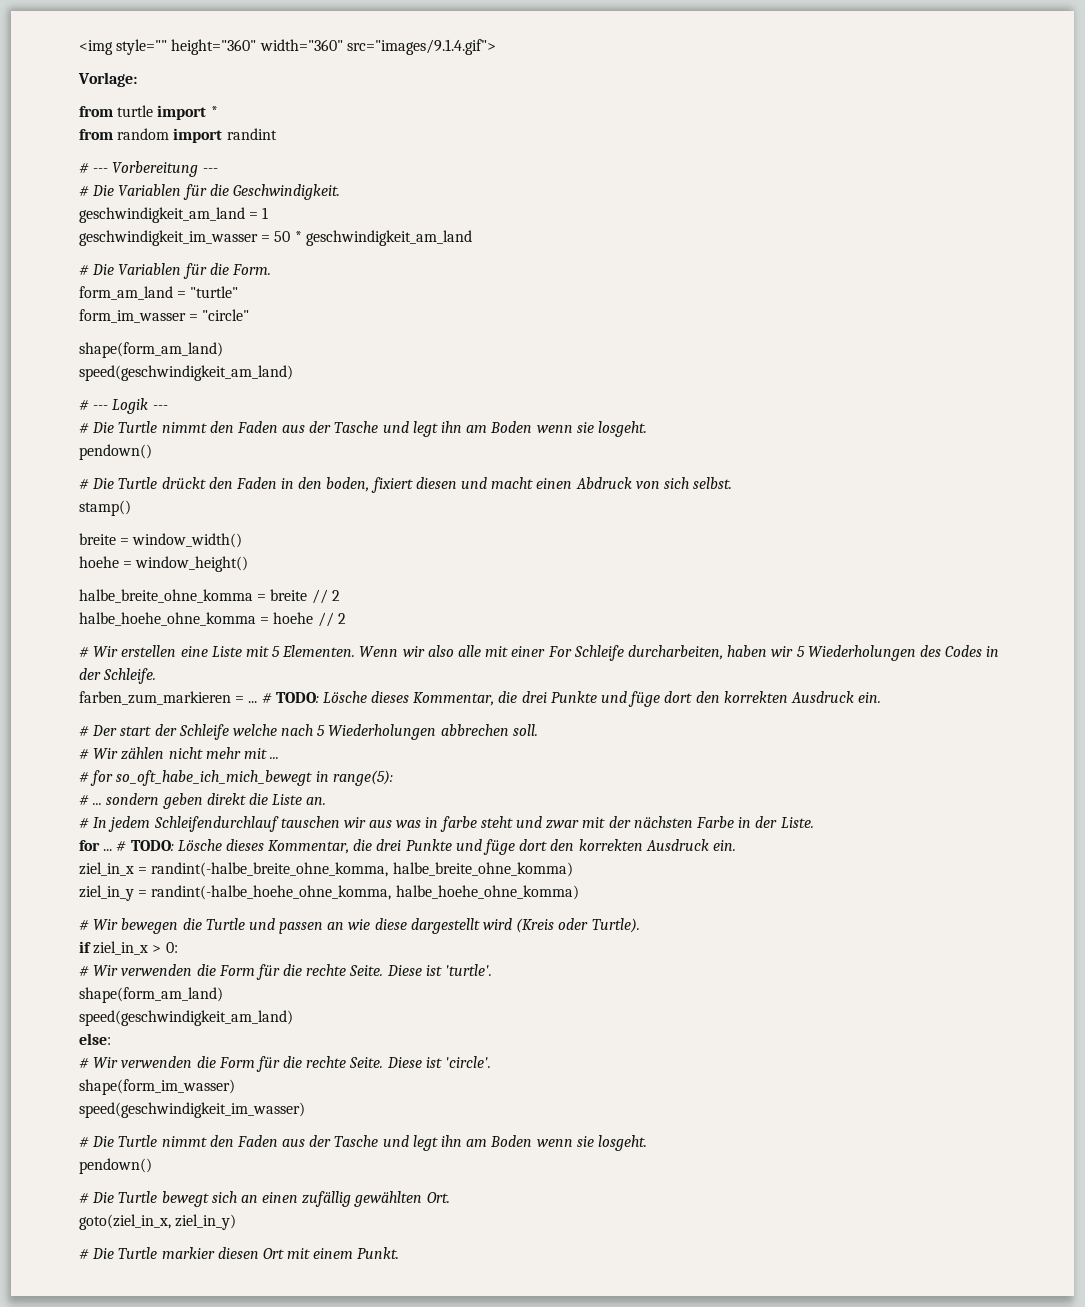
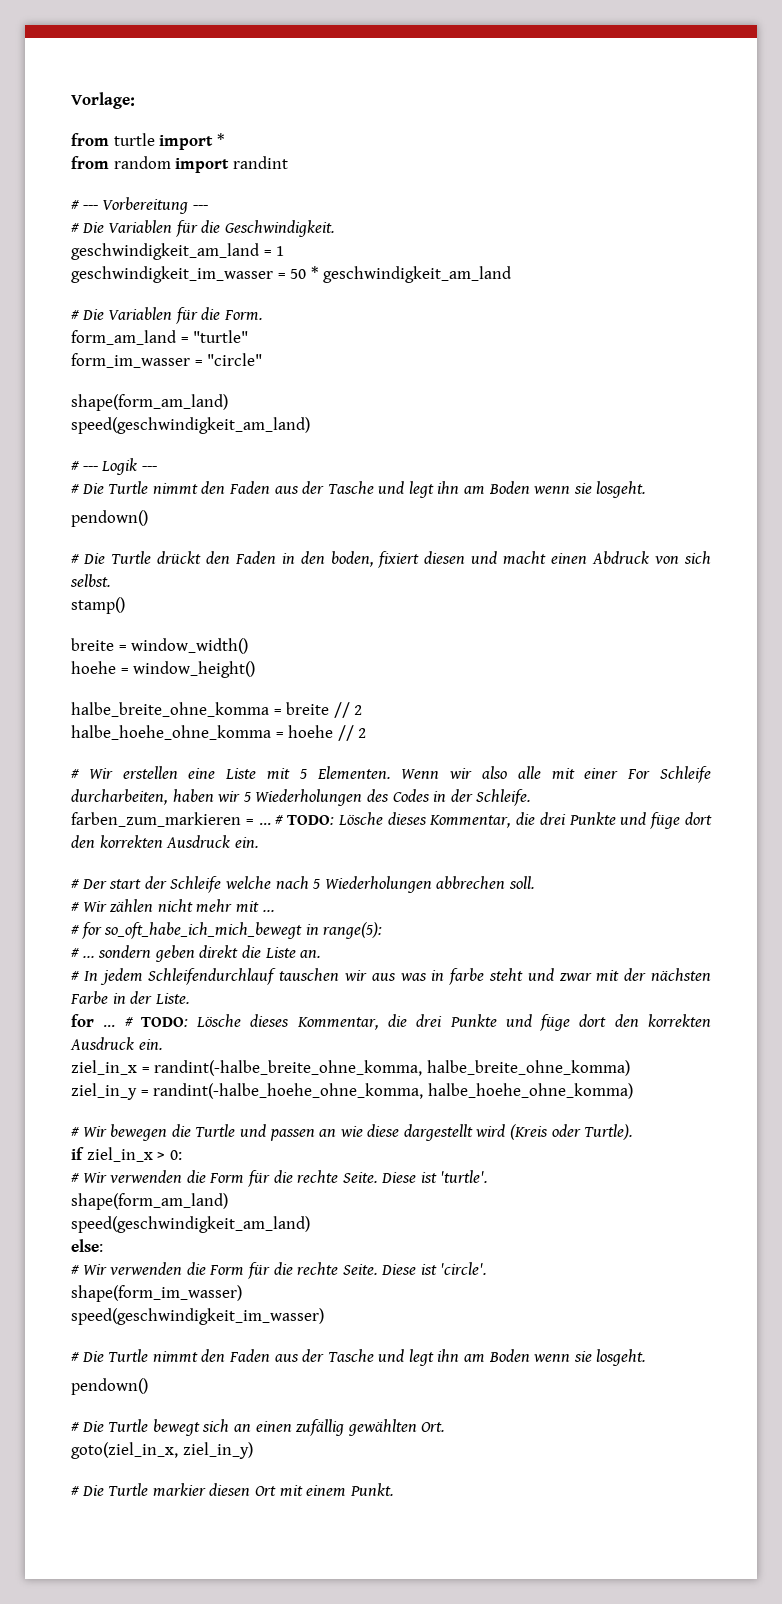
- <img style="" height="360" width="360" src="images/9.1.4.gif">

